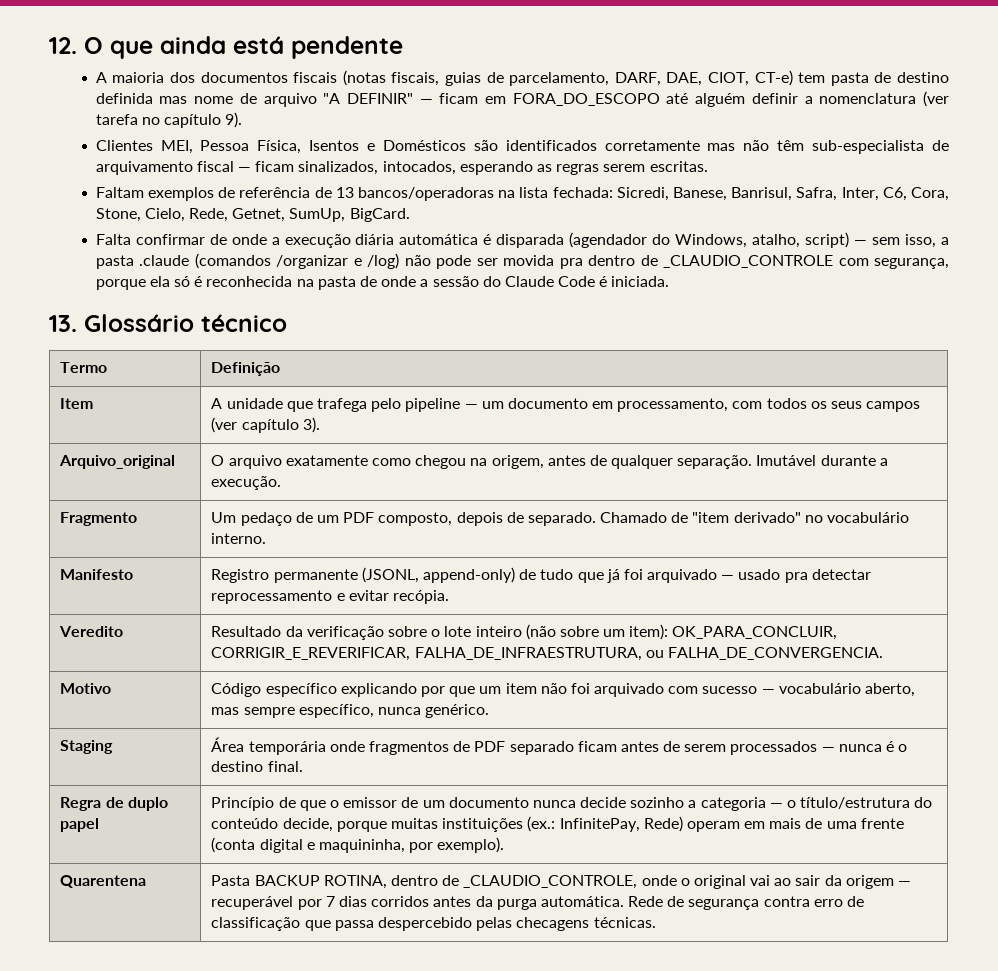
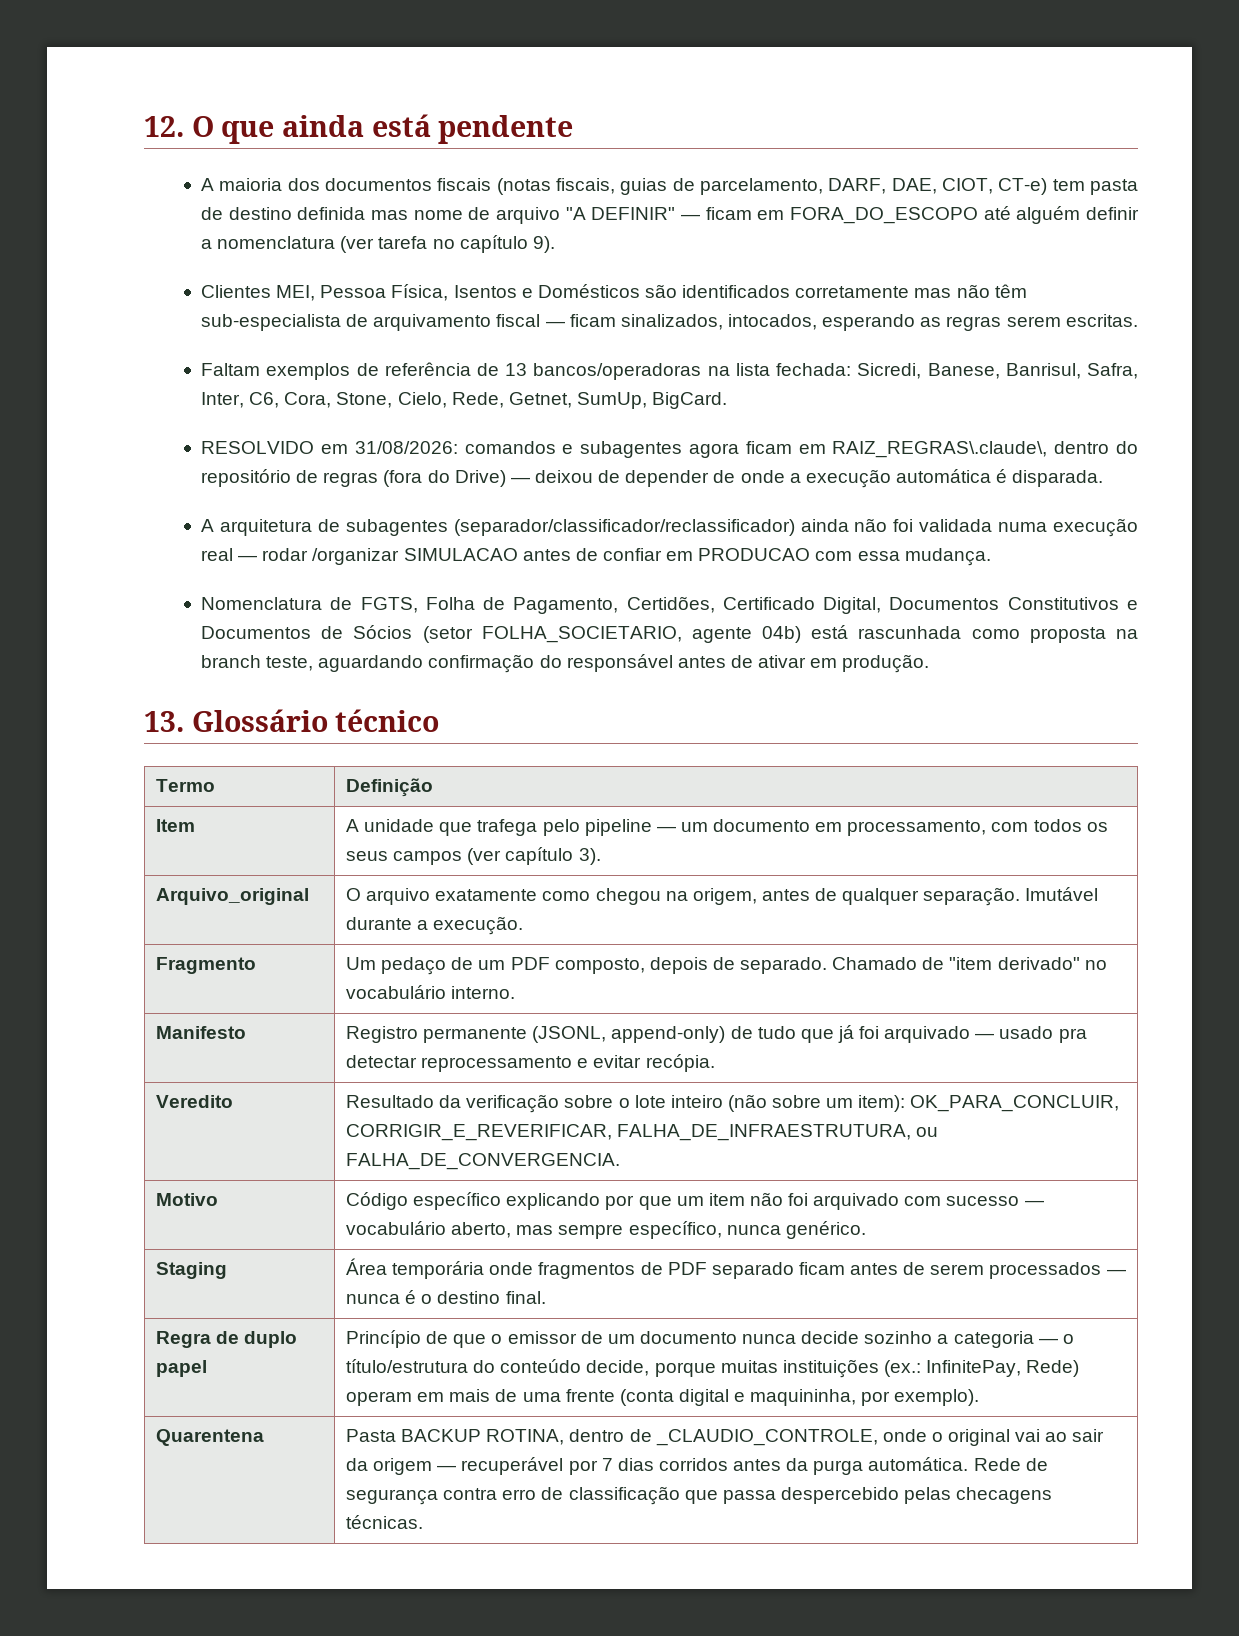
- Falta confirmar de onde a execução diária automática é disparada (agendador do Windows, atalho, script) — sem isso, a pasta .claude (comandos /organizar e /log) não pode ser movida pra dentro de _CLAUDIO_CONTROLE com segurança, porque ela só é reconhecida na pasta de onde a sessão do Claude Code é iniciada.
+ RESOLVIDO em 31/08/2026: comandos e subagentes agora ficam em RAIZ_REGRAS\.claude\, dentro do repositório de regras (fora do Drive) — deixou de depender de onde a execução automática é disparada.
+ A arquitetura de subagentes (separador/classificador/reclassificador) ainda não foi validada numa execução real — rodar /organizar SIMULACAO antes de confiar em PRODUCAO com essa mudança.
+ Nomenclatura de FGTS, Folha de Pagamento, Certidões, Certificado Digital, Documentos Constitutivos e Documentos de Sócios (setor FOLHA_SOCIETARIO, agente 04b) está rascunhada como proposta na branch teste, aguardando confirmação do responsável antes de ativar em produção.

